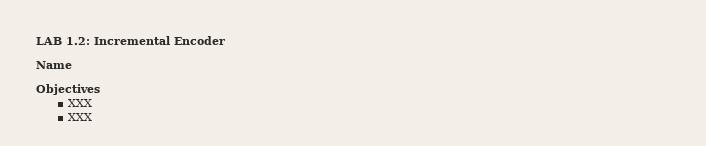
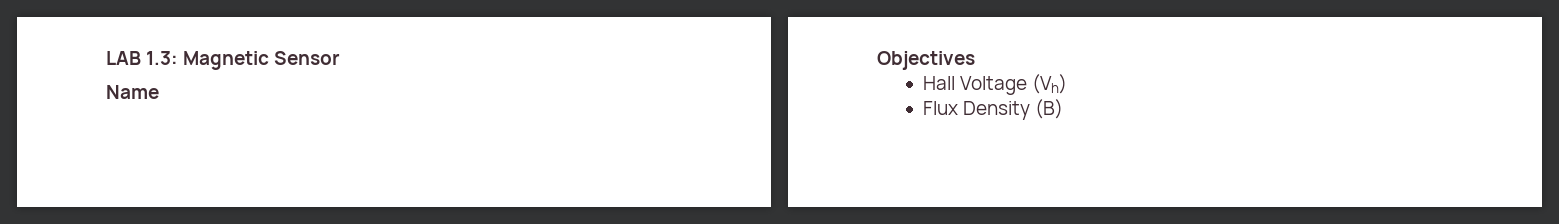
- LAB 1.2: Incremental Encoder
+ LAB 1.3: Magnetic Sensor
  Objectives
- XXX
- XXX
+ Hall Voltage (Vh)
+ Flux Density (B)

